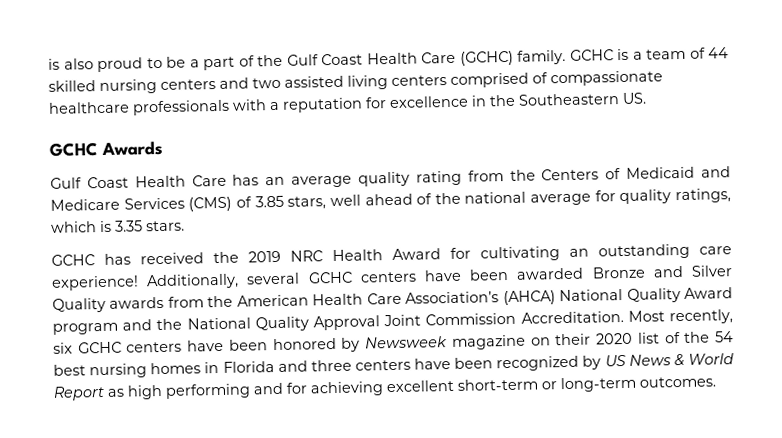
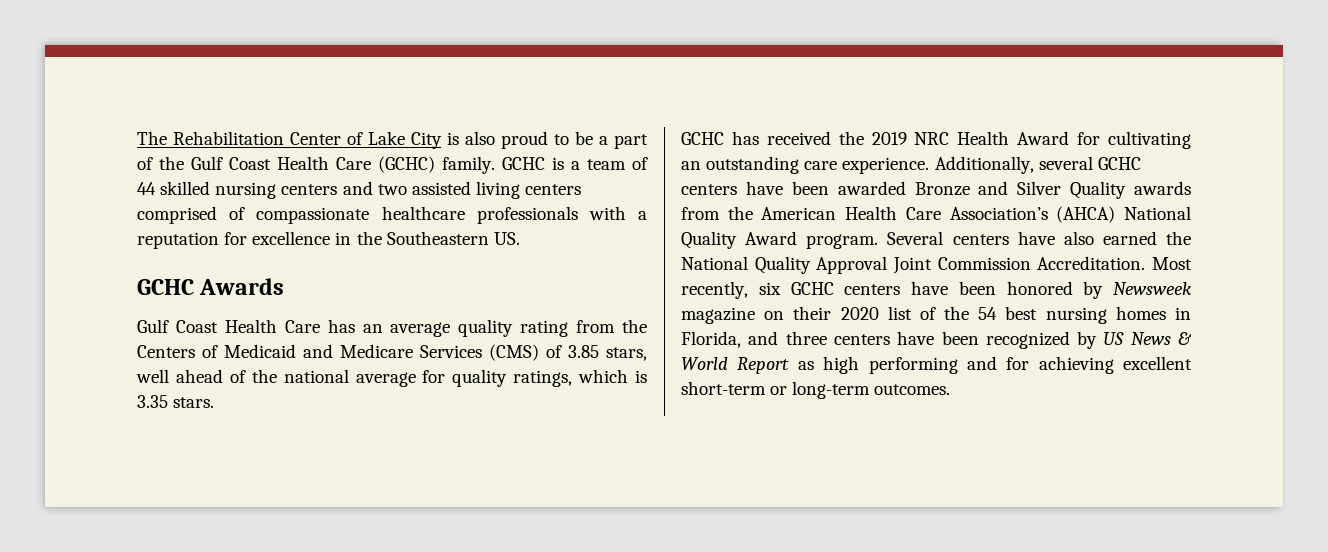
- is also proud to be a part of the Gulf Coast Health Care (GCHC) family.
+ The Rehabilitation Center of Lake City is also proud to be a part of the Gulf Coast Health Care (GCHC) family.
- GCHC has received the 2019 NRC Health Award for cultivating an outstanding care experience!
+ GCHC has received the 2019 NRC Health Award for cultivating an outstanding care experience.
- Additionally, several GCHC centers have been awarded Bronze and Silver Quality awards from the American Health Care Association’s (AHCA) National Quality Award program and the National Quality Approval Joint Commission Accreditation.
+ Additionally, several GCHC centers have been awarded Bronze and Silver Quality awards from the American Health Care Association’s (AHCA) National Quality Award program. Several centers have also earned the National Quality Approval Joint Commission Accreditation.
- Most recently, six GCHC centers have been honored by Newsweek magazine on their 2020 list of the 54 best nursing homes in Florida and three centers have been recognized by US News & World Report as high performing and for achieving excellent short-term or long-term outcomes.
+ Most recently, six GCHC centers have been honored by Newsweek magazine on their 2020 list of the 54 best nursing homes in Florida, and three centers have been recognized by US News & World Report as high performing and for achieving excellent short-term or long-term outcomes.

